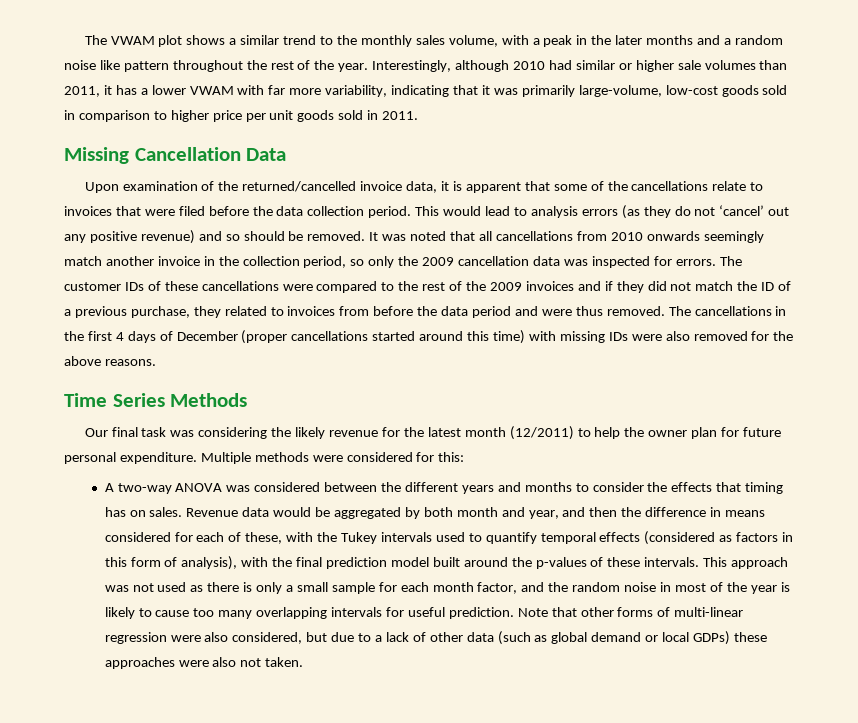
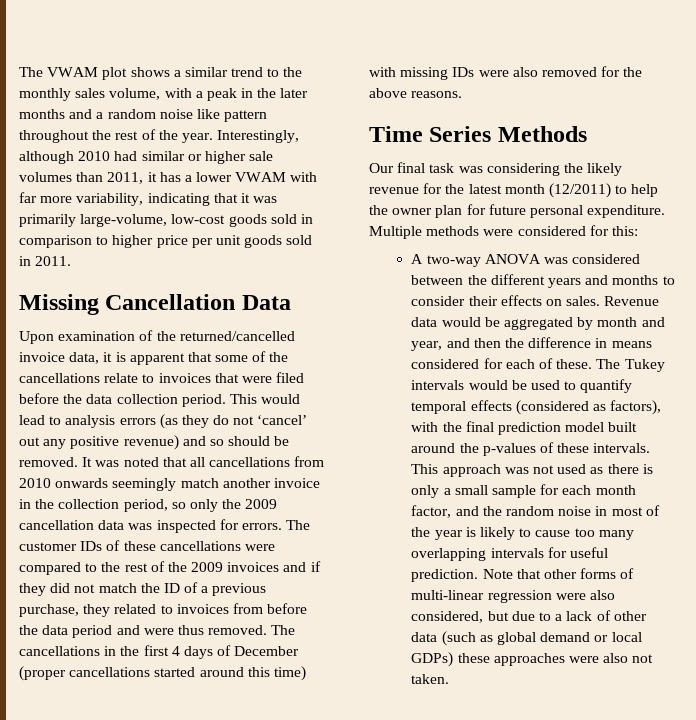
- A two-way ANOVA was considered between the different years and months to consider the effects that timing has on sales.
+ A two-way ANOVA was considered between the different years and months to consider their effects on sales.
- Revenue data would be aggregated by both month and year, and then the difference in means considered for each of these, with the Tukey intervals used to quantify temporal effects (considered as factors in this form of analysis), with the final prediction model built around the p-values of these intervals.
+ Revenue data would be aggregated by month and year, and then the difference in means considered for each of these. The Tukey intervals would be used to quantify temporal effects (considered as factors), with the final prediction model built around the p-values of these intervals.

